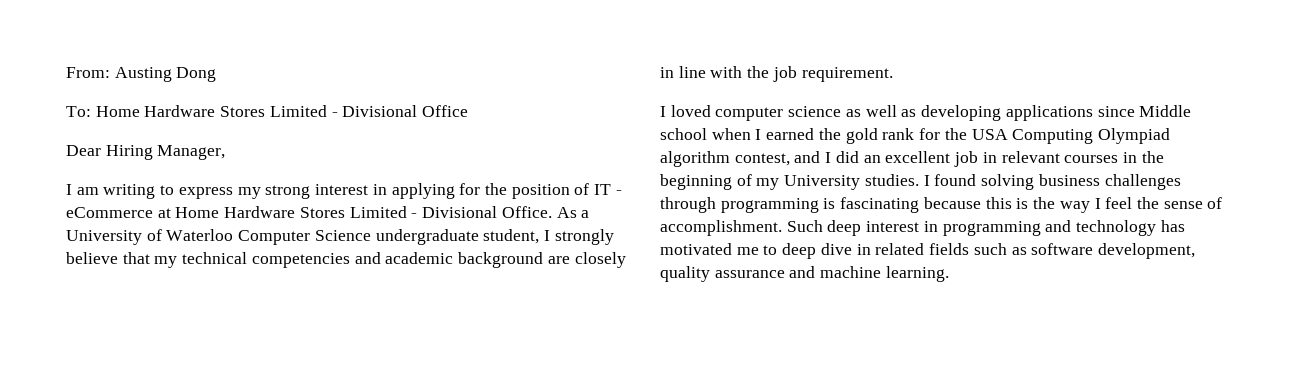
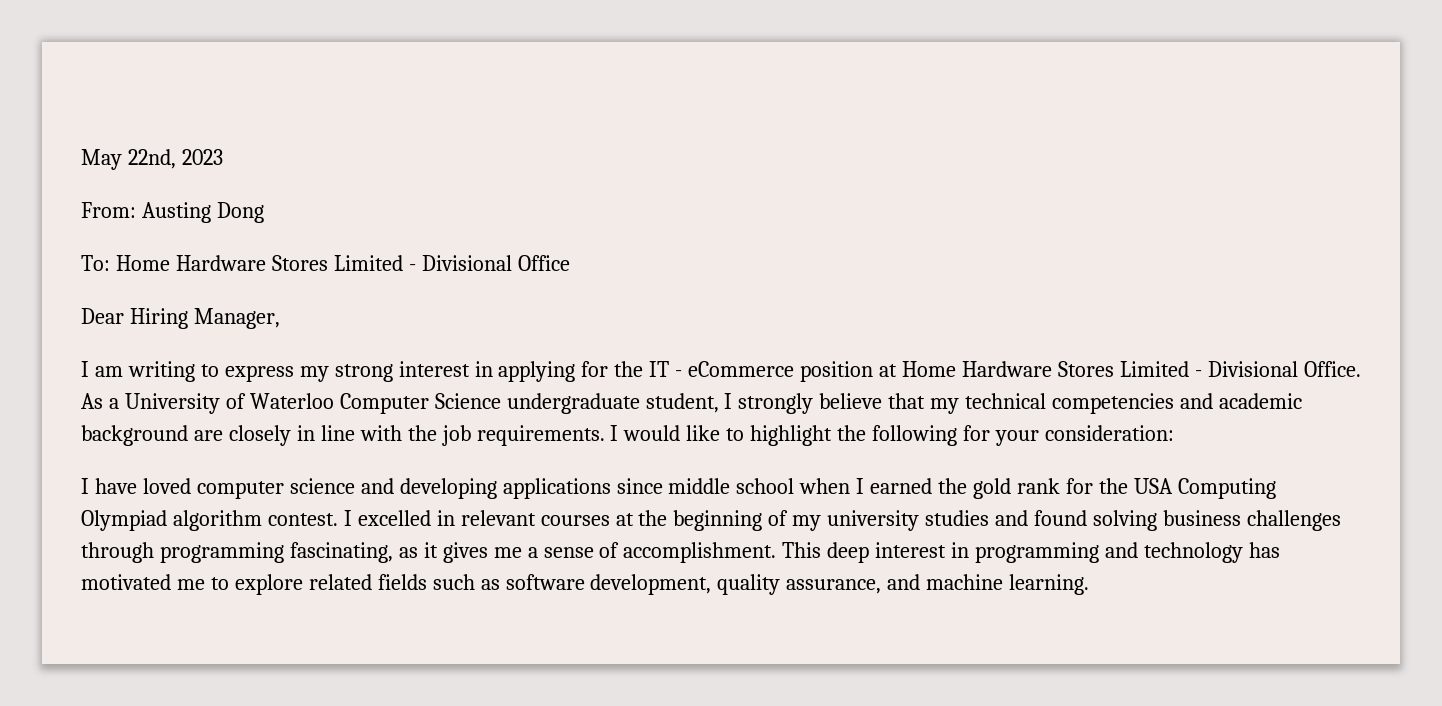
+ May 22nd, 2023
- I am writing to express my strong interest in applying for the position of IT - eCommerce at Home Hardware Stores Limited - Divisional Office.
+ I am writing to express my strong interest in applying for the IT - eCommerce position at Home Hardware Stores Limited - Divisional Office.
- As a University of Waterloo Computer Science undergraduate student, I strongly believe that my technical competencies and academic background are closely in line with the job requirement.
- I loved computer science as well as developing applications since Middle school when I earned the gold rank for the USA Computing Olympiad algorithm contest, and I did an excellent job in relevant courses in the beginning of my University studies. I found solving business challenges through programming is fascinating because this is the way I feel the sense of accomplishment.
+ As a University of Waterloo Computer Science undergraduate student, I strongly believe that my technical competencies and academic background are closely in line with the job requirements. I would like to highlight the following for your consideration:
+ I have loved computer science and developing applications since middle school when I earned the gold rank for the USA Computing Olympiad algorithm contest. I excelled in relevant courses at the beginning of my university studies and found solving business challenges through programming fascinating, as it gives me a sense of accomplishment.
- Such deep interest in programming and technology has motivated me to deep dive in related fields such as software development, quality assurance and machine learning.
+ This deep interest in programming and technology has motivated me to explore related fields such as software development, quality assurance, and machine learning.

